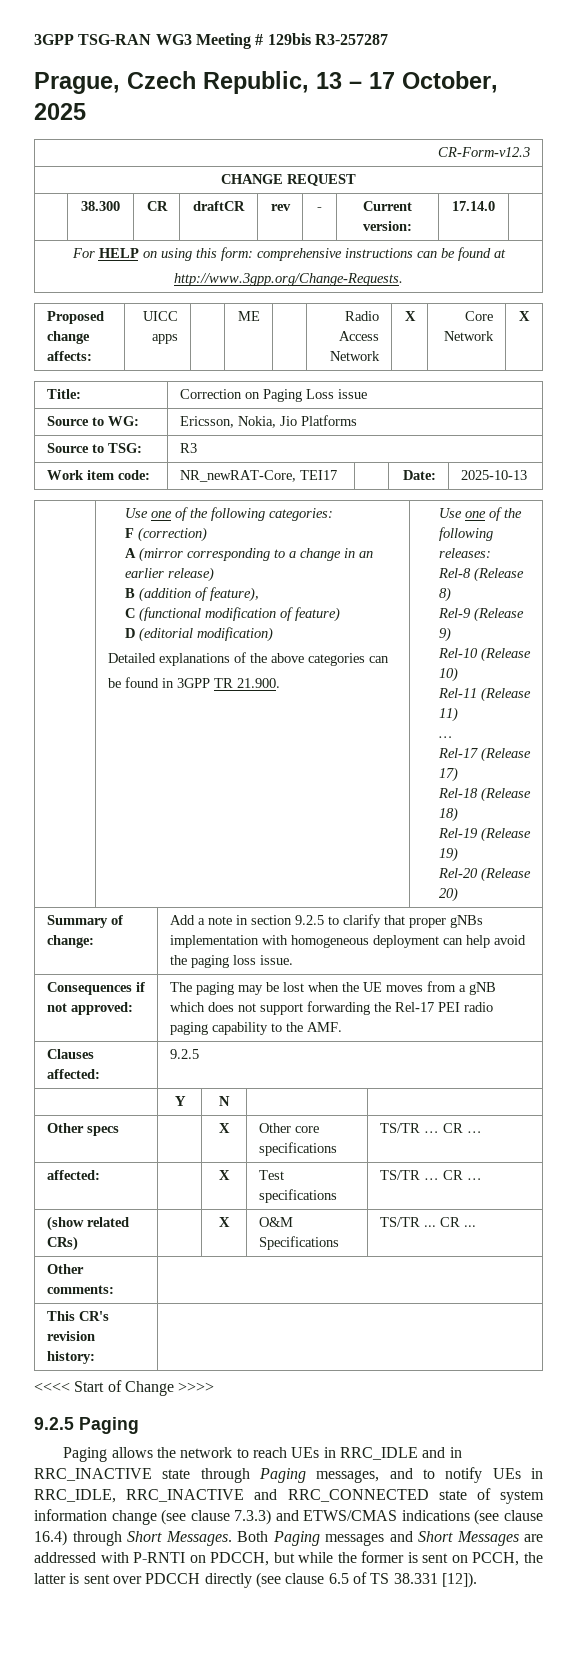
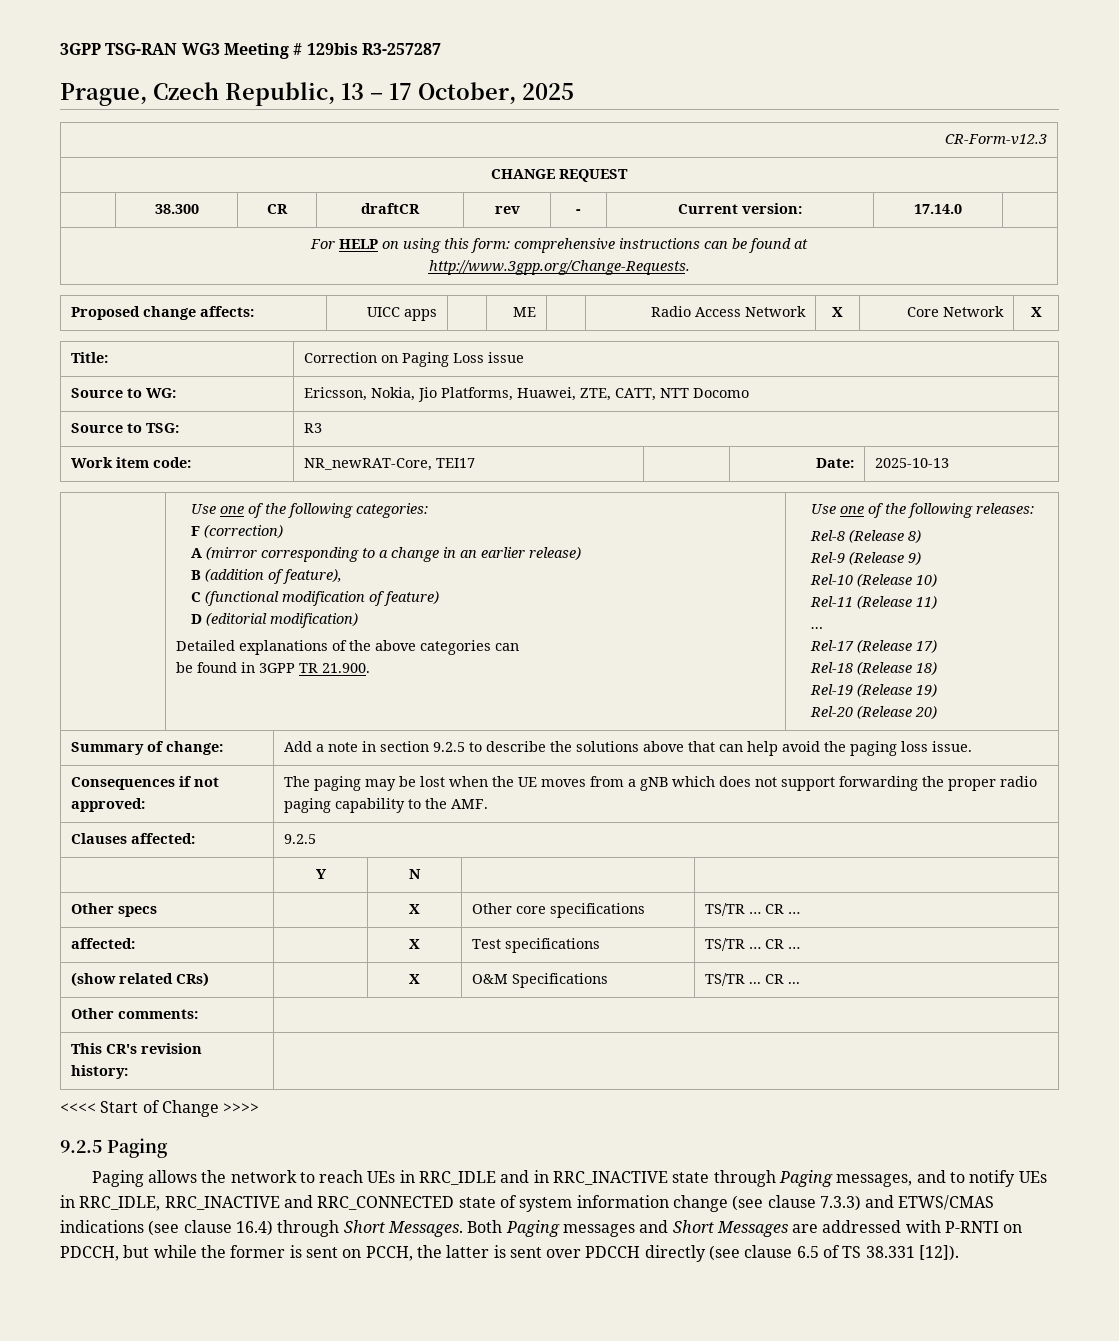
- Source to WG: | Ericsson, Nokia, Jio Platforms
+ Source to WG: | Ericsson, Nokia, Jio Platforms, Huawei, ZTE, CATT, NTT Docomo
- Summary of change: | Add a note in section 9.2.5 to clarify that proper gNBs implementation with homogeneous deployment can help avoid the paging loss issue.
+ Summary of change: | Add a note in section 9.2.5 to describe the solutions above that can help avoid the paging loss issue.
- Consequences if not approved: | The paging may be lost when the UE moves from a gNB which does not support forwarding the Rel-17 PEI radio paging capability to the AMF.
+ Consequences if not approved: | The paging may be lost when the UE moves from a gNB which does not support forwarding the proper radio paging capability to the AMF.

